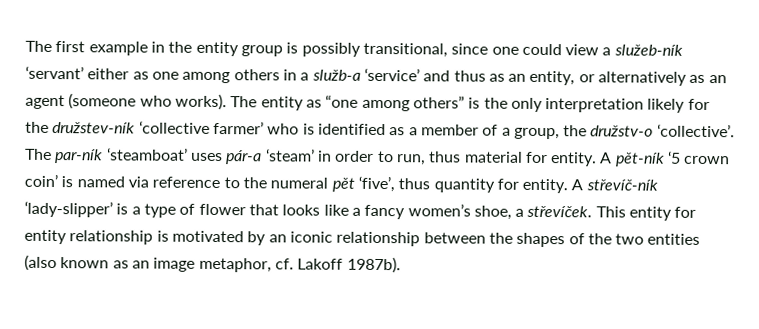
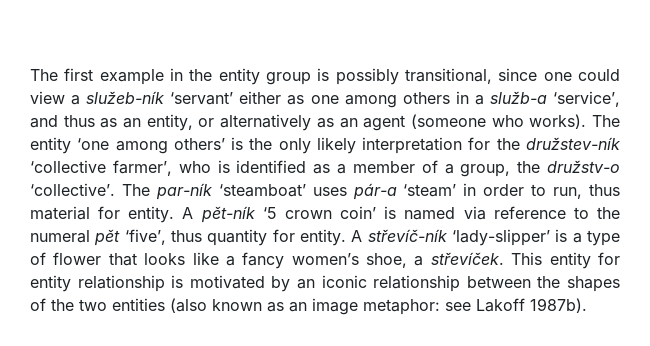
- The first example in the entity group is possibly transitional, since one could view a služeb-ník ‘servant’ either as one among others in a služb-a ‘service’ and thus as an entity, or alternatively as an agent (someone who works).
+ The first example in the entity group is possibly transitional, since one could view a služeb-ník ‘servant’ either as one among others in a služb-a ‘service’, and thus as an entity, or alternatively as an agent (someone who works).
- The entity as “one among others” is the only interpretation likely for the družstev-ník ‘collective farmer’ who is identified as a member of a group, the družstv-o ‘collective’.
+ The entity ‘one among others’ is the only likely interpretation for the družstev-ník ‘collective farmer’, who is identified as a member of a group, the družstv-o ‘collective’.
- This entity for entity relationship is motivated by an iconic relationship between the shapes of the two entities (also known as an image metaphor, cf. Lakoff 1987b).
+ This entity for entity relationship is motivated by an iconic relationship between the shapes of the two entities (also known as an image metaphor: see Lakoff 1987b).

